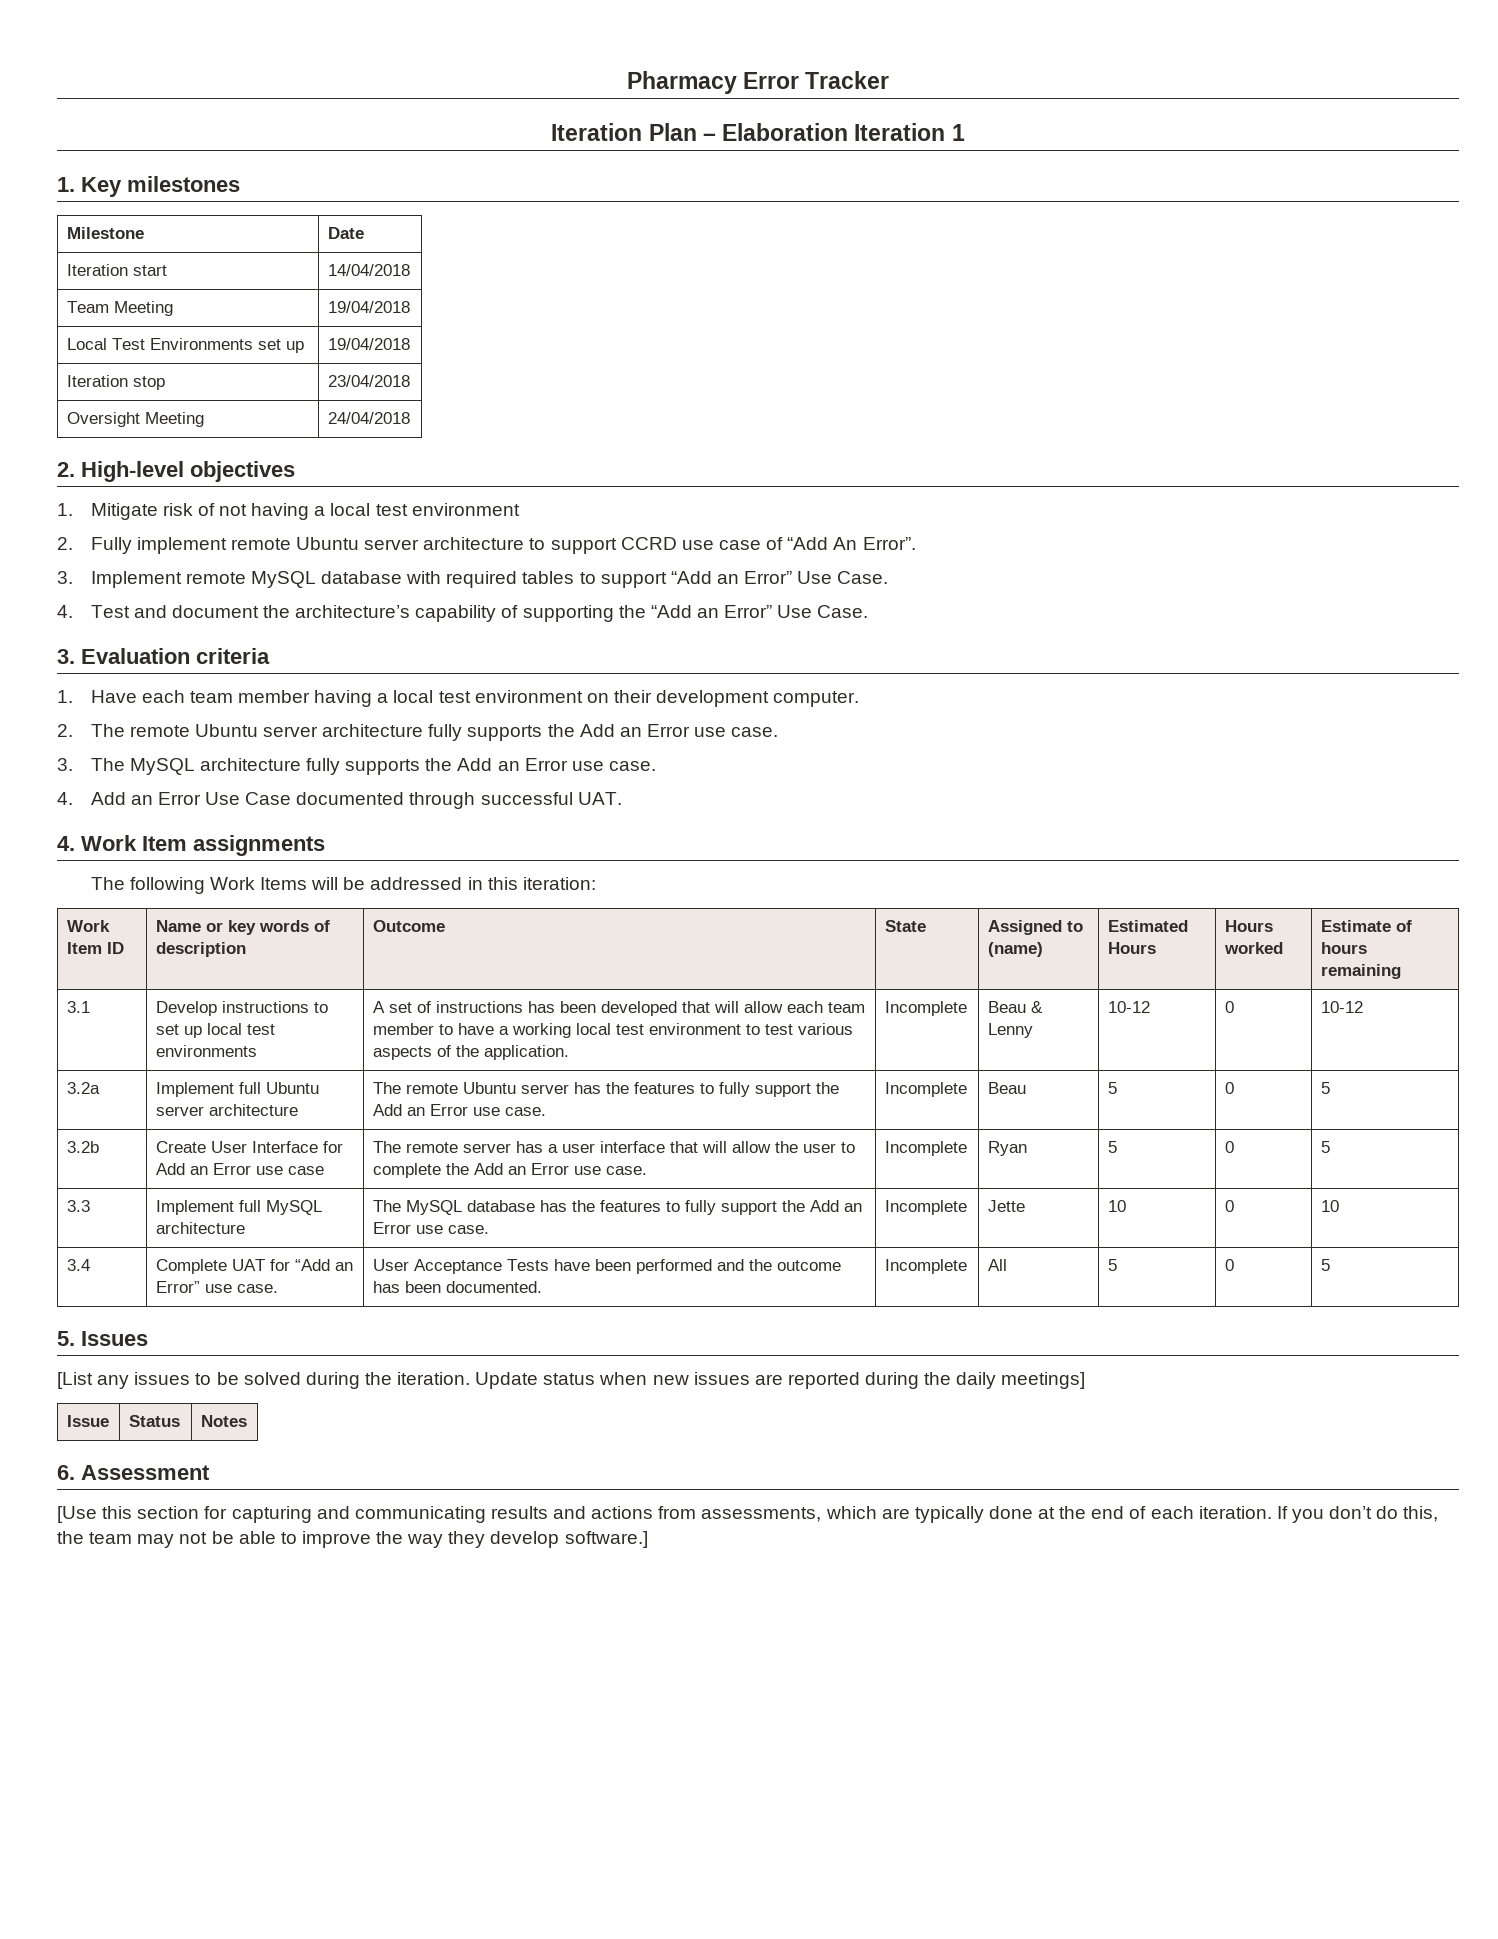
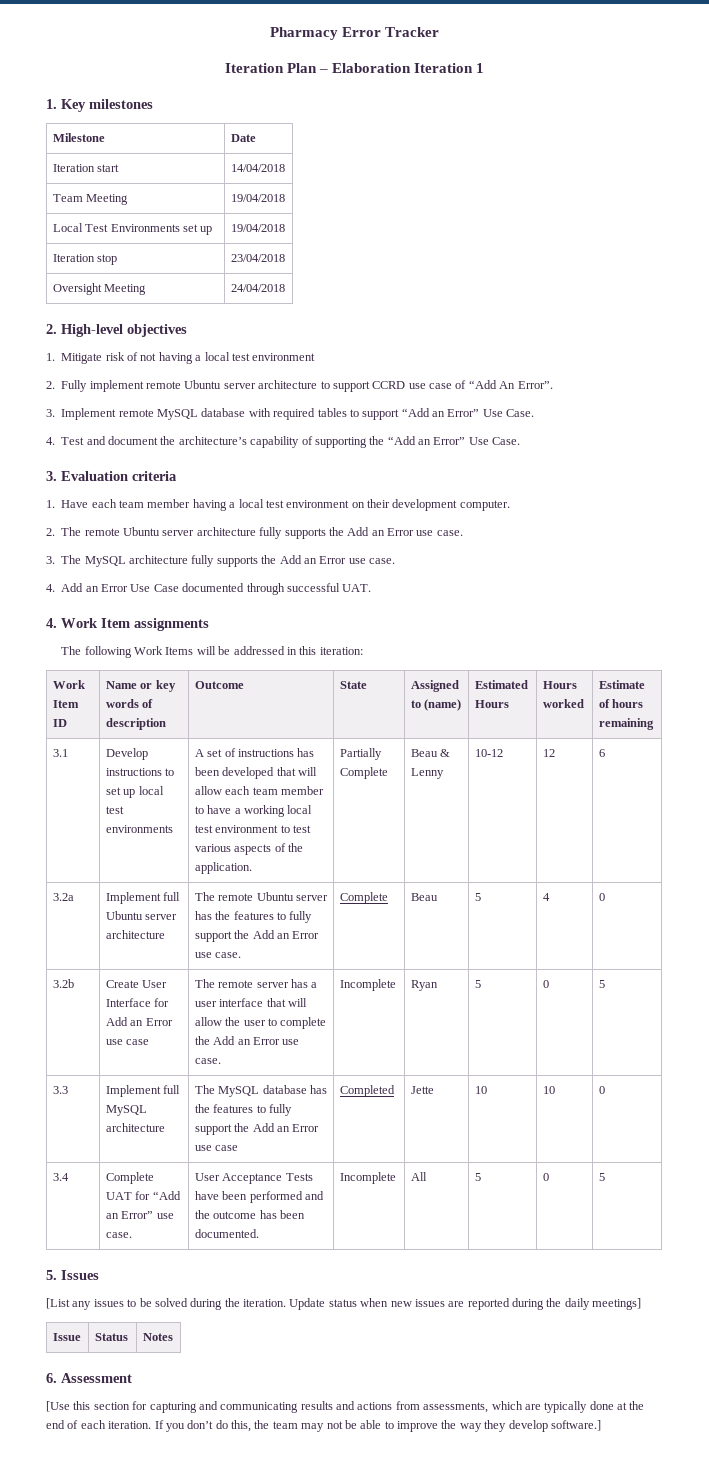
- A set of instructions has been developed that will allow each team member to have a working local test environment to test various aspects of the application. | Incomplete
+ A set of instructions has been developed that will allow each team member to have a working local test environment to test various aspects of the application. | Partially Complete
- 0 | 10-12
+ 12 | 6
- 3.2a | Implement full Ubuntu server architecture | The remote Ubuntu server has the features to fully support the Add an Error use case. | Incomplete | Beau | 5 | 0 | 5
+ 3.2a | Implement full Ubuntu server architecture | The remote Ubuntu server has the features to fully support the Add an Error use case. | Complete | Beau | 5 | 4 | 0
- 3.3 | Implement full MySQL architecture | The MySQL database has the features to fully support the Add an Error use case. | Incomplete | Jette | 10 | 0 | 10
+ 3.3 | Implement full MySQL architecture | The MySQL database has the features to fully support the Add an Error use case | Completed | Jette | 10 | 10 | 0

